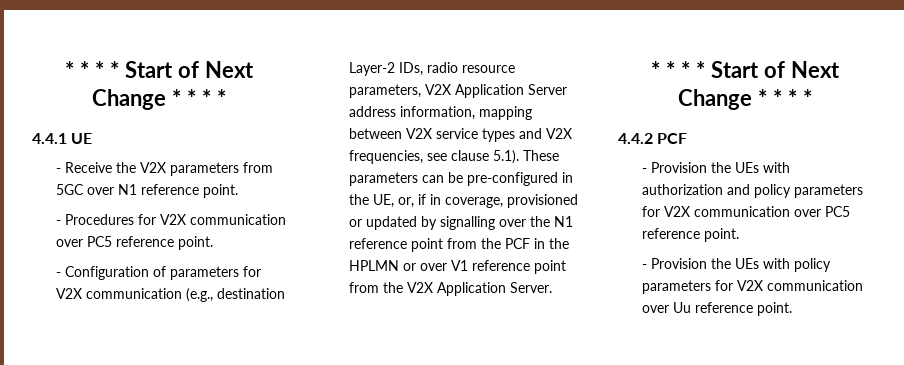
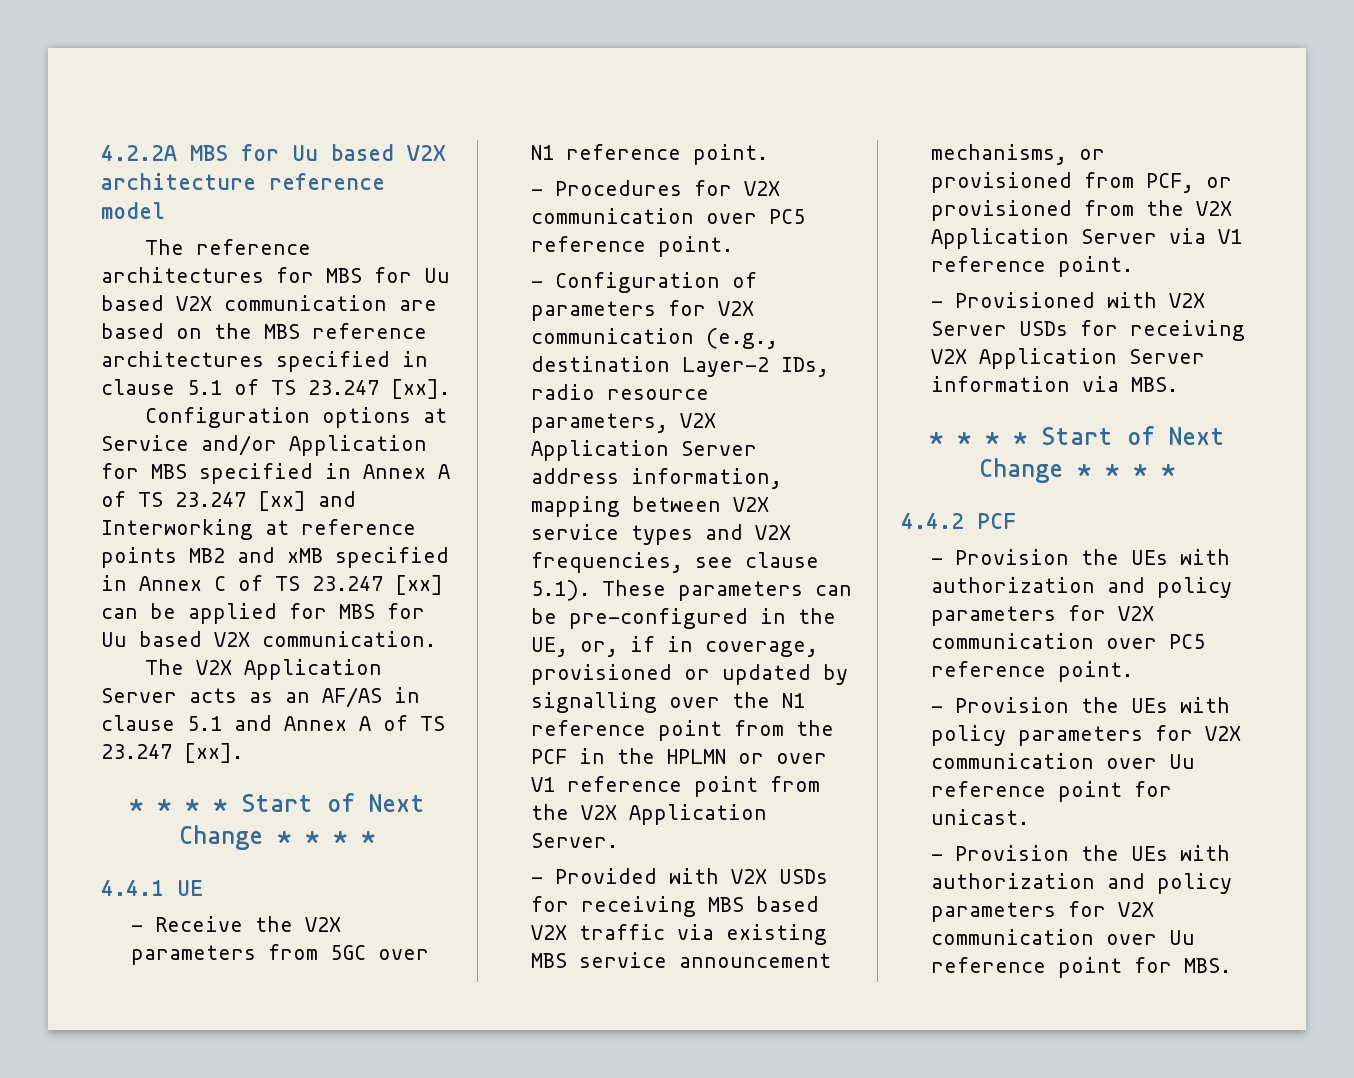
+ 4.2.2A MBS for Uu based V2X architecture reference model
+ The reference architectures for MBS for Uu based V2X communication are based on the MBS reference architectures specified in clause 5.1 of TS 23.247 [xx].
+ Configuration options at Service and/or Application for MBS specified in Annex A of TS 23.247 [xx] and Interworking at reference points MB2 and xMB specified in Annex C of TS 23.247 [xx] can be applied for MBS for Uu based V2X communication.
+ The V2X Application Server acts as an AF/AS in clause 5.1 and Annex A of TS 23.247 [xx].
+ - Provided with V2X USDs for receiving MBS based V2X traffic via existing MBS service announcement mechanisms, or provisioned from PCF, or provisioned from the V2X Application Server via V1 reference point.
+ - Provisioned with V2X Server USDs for receiving V2X Application Server information via MBS.
- - Provision the UEs with policy parameters for V2X communication over Uu reference point.
+ - Provision the UEs with policy parameters for V2X communication over Uu reference point for unicast.
+ - Provision the UEs with authorization and policy parameters for V2X communication over Uu reference point for MBS.

